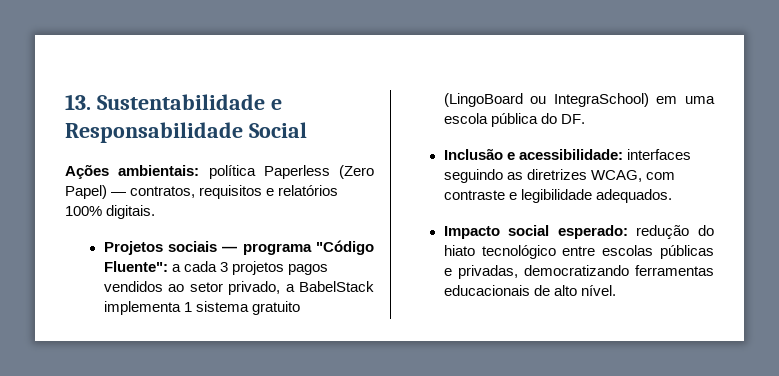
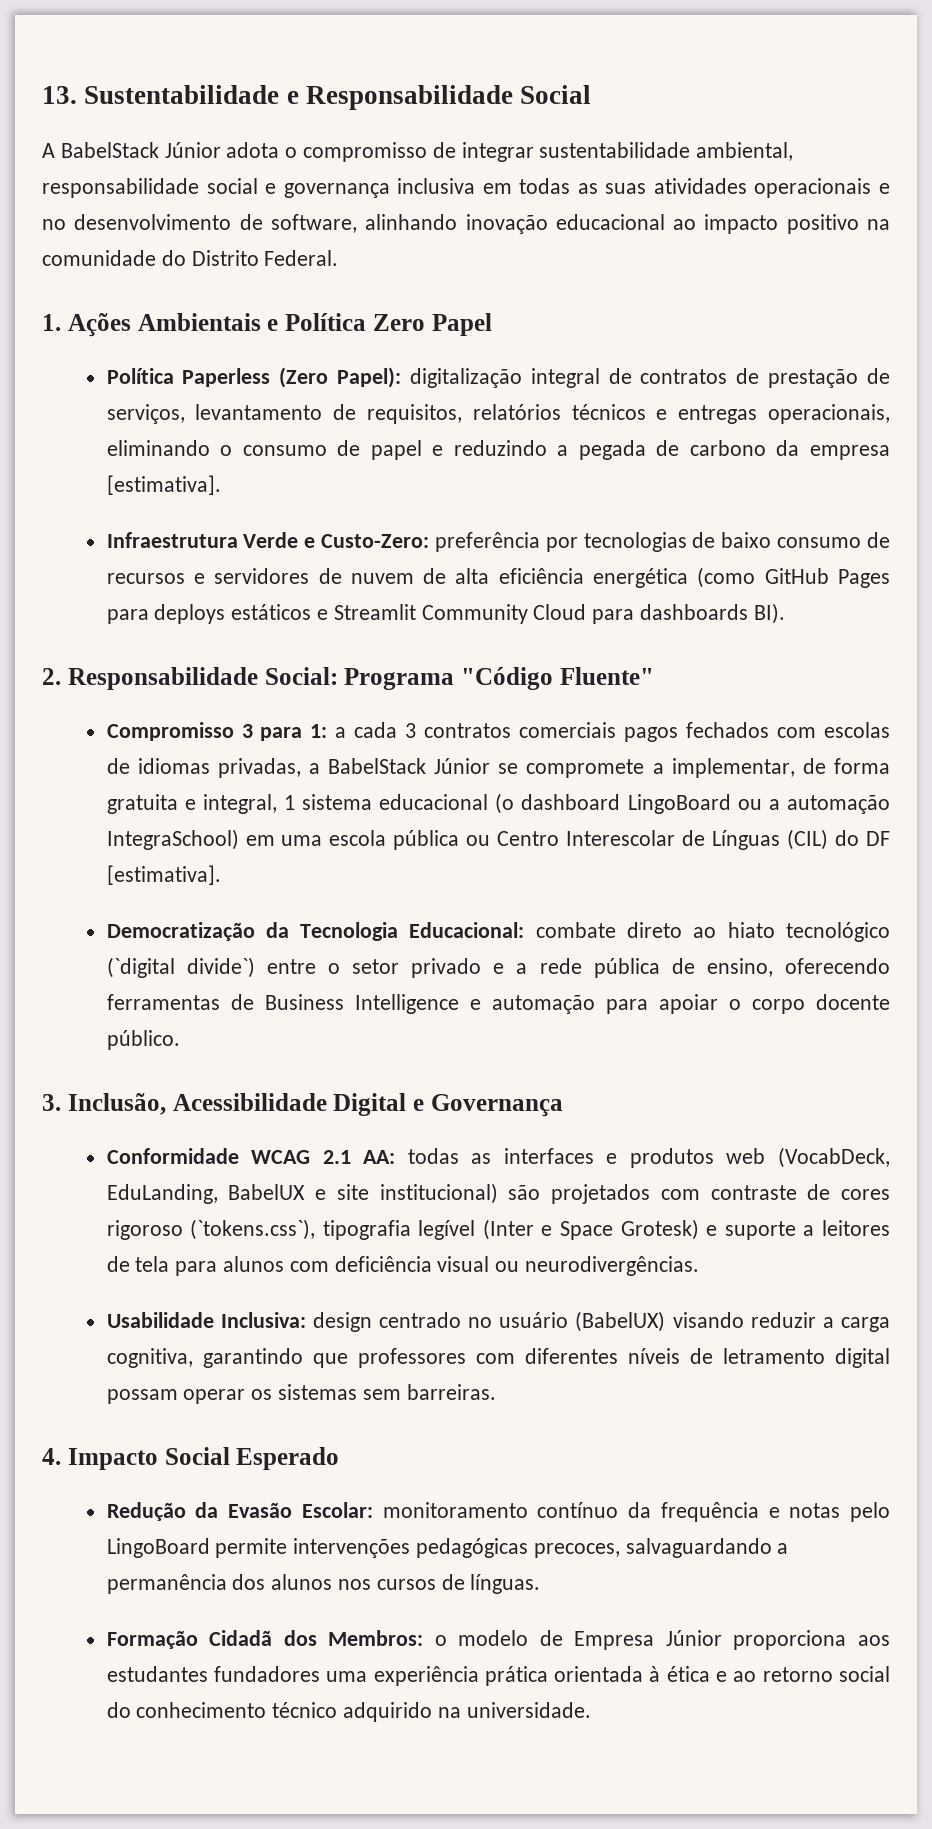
- Ações ambientais: política Paperless (Zero Papel) — contratos, requisitos e relatórios 100% digitais.
- Projetos sociais — programa "Código Fluente": a cada 3 projetos pagos vendidos ao setor privado, a BabelStack implementa 1 sistema gratuito (LingoBoard ou IntegraSchool) em uma escola pública do DF.
- Inclusão e acessibilidade: interfaces seguindo as diretrizes WCAG, com contraste e legibilidade adequados.
- Impacto social esperado: redução do hiato tecnológico entre escolas públicas e privadas, democratizando ferramentas educacionais de alto nível.
+ A BabelStack Júnior adota o compromisso de integrar sustentabilidade ambiental, responsabilidade social e governança inclusiva em todas as suas atividades operacionais e no desenvolvimento de software, alinhando inovação educacional ao impacto positivo na comunidade do Distrito Federal.
+ 1. Ações Ambientais e Política Zero Papel
+ Política Paperless (Zero Papel): digitalização integral de contratos de prestação de serviços, levantamento de requisitos, relatórios técnicos e entregas operacionais, eliminando o consumo de papel e reduzindo a pegada de carbono da empresa [estimativa].
+ Infraestrutura Verde e Custo-Zero: preferência por tecnologias de baixo consumo de recursos e servidores de nuvem de alta eficiência energética (como GitHub Pages para deploys estáticos e Streamlit Community Cloud para dashboards BI).
+ 2. Responsabilidade Social: Programa "Código Fluente"
+ Compromisso 3 para 1: a cada 3 contratos comerciais pagos fechados com escolas de idiomas privadas, a BabelStack Júnior se compromete a implementar, de forma gratuita e integral, 1 sistema educacional (o dashboard LingoBoard ou a automação IntegraSchool) em uma escola pública ou Centro Interescolar de Línguas (CIL) do DF [estimativa].
+ Democratização da Tecnologia Educacional: combate direto ao hiato tecnológico (`digital divide`) entre o setor privado e a rede pública de ensino, oferecendo ferramentas de Business Intelligence e automação para apoiar o corpo docente público.
+ 3. Inclusão, Acessibilidade Digital e Governança
+ Conformidade WCAG 2.1 AA: todas as interfaces e produtos web (VocabDeck, EduLanding, BabelUX e site institucional) são projetados com contraste de cores rigoroso (`tokens.css`), tipografia legível (Inter e Space Grotesk) e suporte a leitores de tela para alunos com deficiência visual ou neurodivergências.
+ Usabilidade Inclusiva: design centrado no usuário (BabelUX) visando reduzir a carga cognitiva, garantindo que professores com diferentes níveis de letramento digital possam operar os sistemas sem barreiras.
+ 4. Impacto Social Esperado
+ Redução da Evasão Escolar: monitoramento contínuo da frequência e notas pelo LingoBoard permite intervenções pedagógicas precoces, salvaguardando a permanência dos alunos nos cursos de línguas.
+ Formação Cidadã dos Membros: o modelo de Empresa Júnior proporciona aos estudantes fundadores uma experiência prática orientada à ética e ao retorno social do conhecimento técnico adquirido na universidade.

